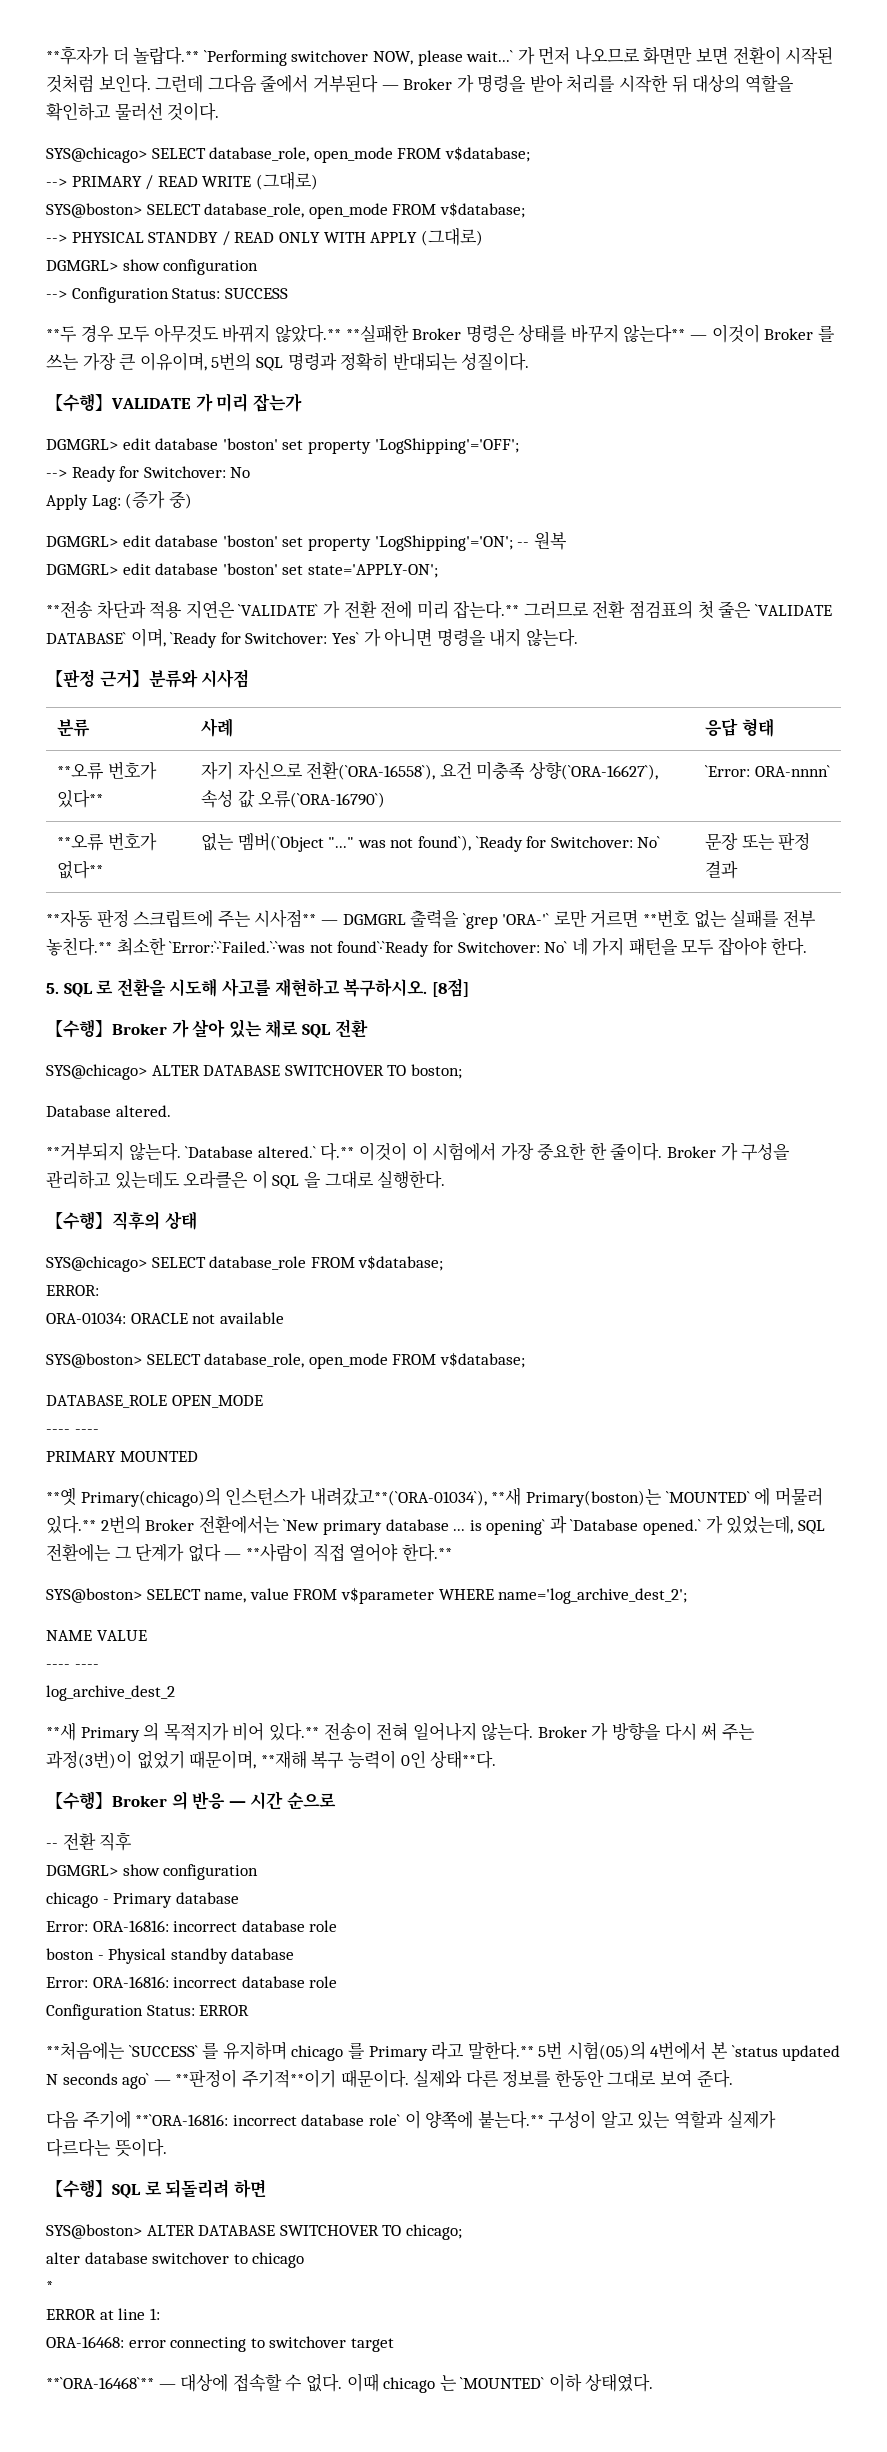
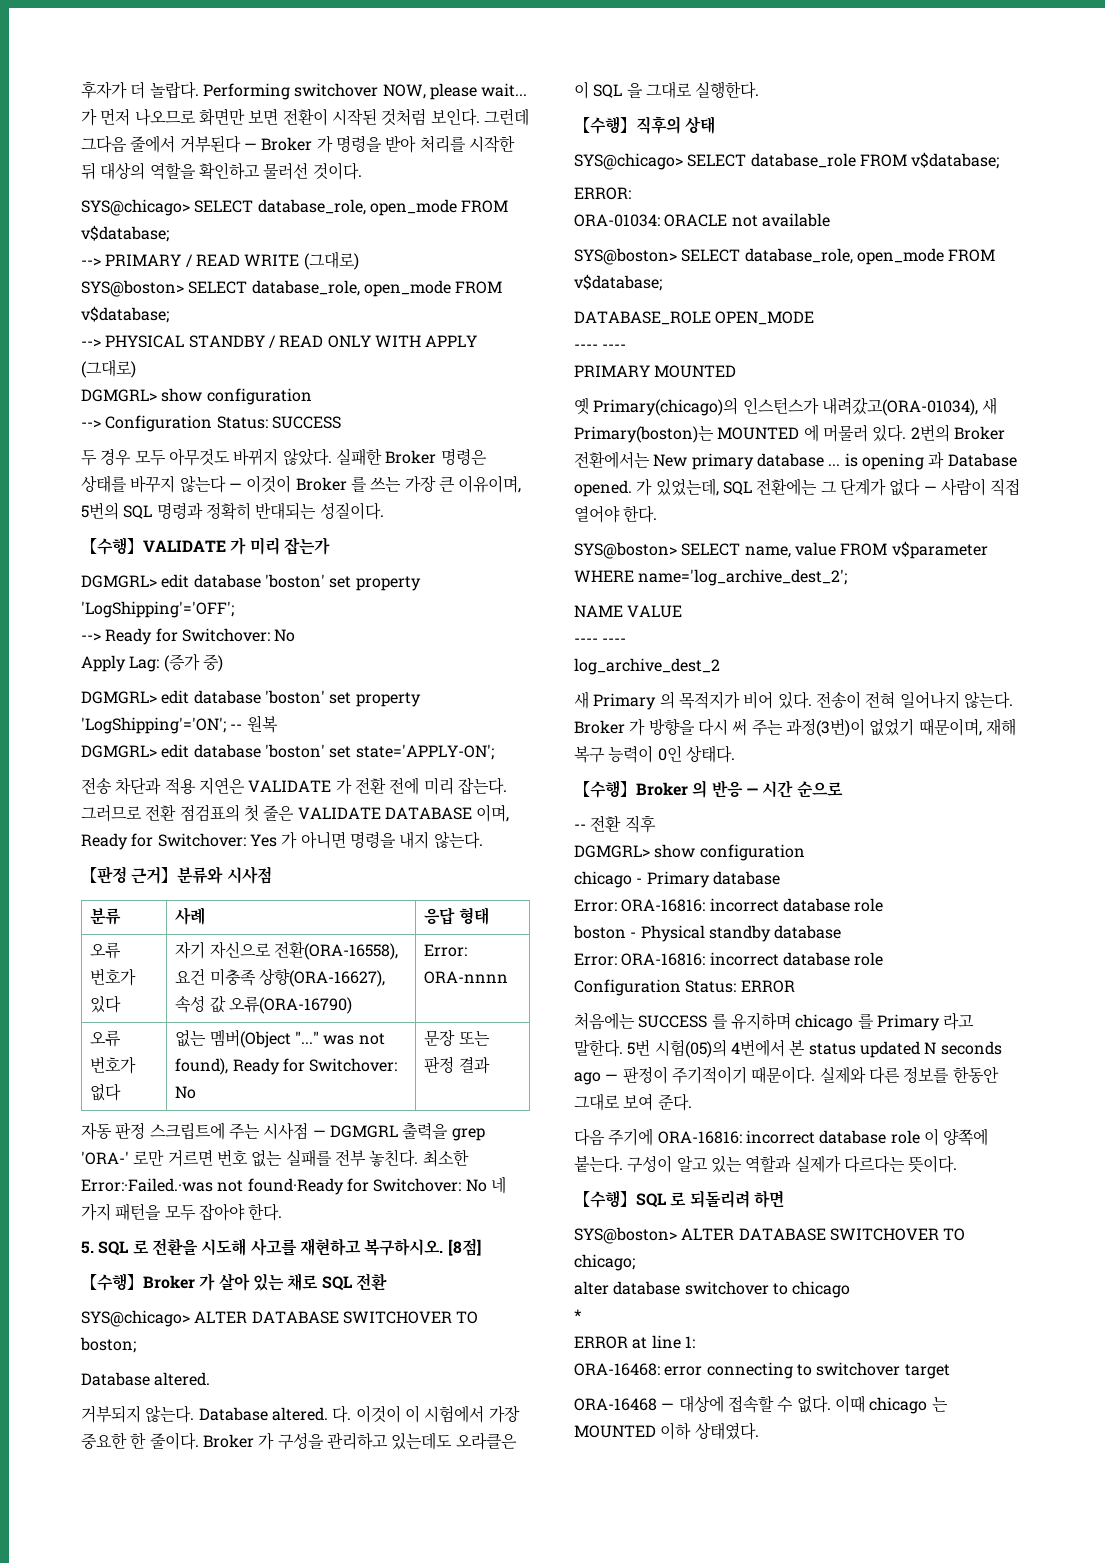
- **후자가 더 놀랍다.** `Performing switchover NOW, please wait...` 가 먼저 나오므로 화면만 보면 전환이 시작된 것처럼 보인다.
+ 후자가 더 놀랍다. Performing switchover NOW, please wait... 가 먼저 나오므로 화면만 보면 전환이 시작된 것처럼 보인다.
- **두 경우 모두 아무것도 바뀌지 않았다.** **실패한 Broker 명령은 상태를 바꾸지 않는다** — 이것이 Broker 를 쓰는 가장 큰 이유이며, 5번의 SQL 명령과 정확히 반대되는 성질이다.
+ 두 경우 모두 아무것도 바뀌지 않았다. 실패한 Broker 명령은 상태를 바꾸지 않는다 — 이것이 Broker 를 쓰는 가장 큰 이유이며, 5번의 SQL 명령과 정확히 반대되는 성질이다.
- **전송 차단과 적용 지연은 `VALIDATE` 가 전환 전에 미리 잡는다.** 그러므로 전환 점검표의 첫 줄은 `VALIDATE DATABASE` 이며, `Ready for Switchover: Yes` 가 아니면 명령을 내지 않는다.
+ 전송 차단과 적용 지연은 VALIDATE 가 전환 전에 미리 잡는다. 그러므로 전환 점검표의 첫 줄은 VALIDATE DATABASE 이며, Ready for Switchover: Yes 가 아니면 명령을 내지 않는다.
- **오류 번호가 있다** | 자기 자신으로 전환(`ORA-16558`), 요건 미충족 상향(`ORA-16627`), 속성 값 오류(`ORA-16790`) | `Error: ORA-nnnn`
- **오류 번호가 없다** | 없는 멤버(`Object "..." was not found`), `Ready for Switchover: No` | 문장 또는 판정 결과
+ 오류 번호가 있다 | 자기 자신으로 전환(ORA-16558), 요건 미충족 상향(ORA-16627), 속성 값 오류(ORA-16790) | Error: ORA-nnnn
+ 오류 번호가 없다 | 없는 멤버(Object "..." was not found), Ready for Switchover: No | 문장 또는 판정 결과
- **자동 판정 스크립트에 주는 시사점** — DGMGRL 출력을 `grep 'ORA-'` 로만 거르면 **번호 없는 실패를 전부 놓친다.** 최소한 `Error:`·`Failed.`·`was not found`·`Ready for Switchover: No` 네 가지 패턴을 모두 잡아야 한다.
+ 자동 판정 스크립트에 주는 시사점 — DGMGRL 출력을 grep 'ORA-' 로만 거르면 번호 없는 실패를 전부 놓친다. 최소한 Error:·Failed.·was not found·Ready for Switchover: No 네 가지 패턴을 모두 잡아야 한다.
- **거부되지 않는다. `Database altered.` 다.** 이것이 이 시험에서 가장 중요한 한 줄이다.
+ 거부되지 않는다. Database altered. 다. 이것이 이 시험에서 가장 중요한 한 줄이다.
- **옛 Primary(chicago)의 인스턴스가 내려갔고**(`ORA-01034`), **새 Primary(boston)는 `MOUNTED` 에 머물러 있다.** 2번의 Broker 전환에서는 `New primary database ... is opening` 과 `Database opened.` 가 있었는데, SQL 전환에는 그 단계가 없다 — **사람이 직접 열어야 한다.**
+ 옛 Primary(chicago)의 인스턴스가 내려갔고(ORA-01034), 새 Primary(boston)는 MOUNTED 에 머물러 있다. 2번의 Broker 전환에서는 New primary database ... is opening 과 Database opened. 가 있었는데, SQL 전환에는 그 단계가 없다 — 사람이 직접 열어야 한다.
- **새 Primary 의 목적지가 비어 있다.** 전송이 전혀 일어나지 않는다.
+ 새 Primary 의 목적지가 비어 있다. 전송이 전혀 일어나지 않는다.
- Broker 가 방향을 다시 써 주는 과정(3번)이 없었기 때문이며, **재해 복구 능력이 0인 상태**다.
+ Broker 가 방향을 다시 써 주는 과정(3번)이 없었기 때문이며, 재해 복구 능력이 0인 상태다.
- **처음에는 `SUCCESS` 를 유지하며 chicago 를 Primary 라고 말한다.** 5번 시험(05)의 4번에서 본 `status updated N seconds ago` — **판정이 주기적**이기 때문이다.
+ 처음에는 SUCCESS 를 유지하며 chicago 를 Primary 라고 말한다. 5번 시험(05)의 4번에서 본 status updated N seconds ago — 판정이 주기적이기 때문이다.
- 다음 주기에 **`ORA-16816: incorrect database role` 이 양쪽에 붙는다.** 구성이 알고 있는 역할과 실제가 다르다는 뜻이다.
+ 다음 주기에 ORA-16816: incorrect database role 이 양쪽에 붙는다. 구성이 알고 있는 역할과 실제가 다르다는 뜻이다.
- **`ORA-16468`** — 대상에 접속할 수 없다.
+ ORA-16468 — 대상에 접속할 수 없다.
- 이때 chicago 는 `MOUNTED` 이하 상태였다.
+ 이때 chicago 는 MOUNTED 이하 상태였다.

